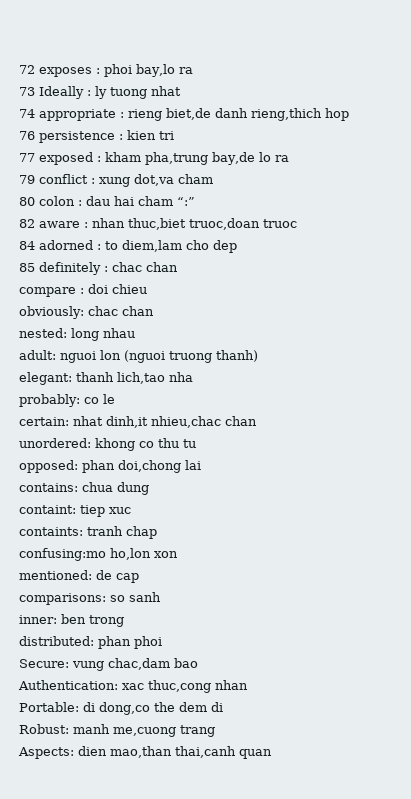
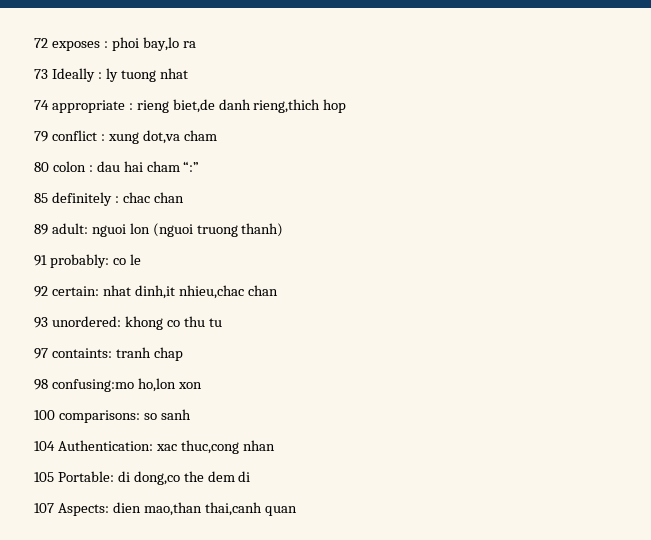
- 76 persistence : kien tri
- 77 exposed : kham pha,trung bay,de lo ra
- 82 aware : nhan thuc,biet truoc,doan truoc
- 84 adorned : to diem,lam cho dep
- compare : doi chieu
- obviously: chac chan
- nested: long nhau
- adult: nguoi lon (nguoi truong thanh)
+ 89 adult: nguoi lon (nguoi truong thanh)
- elegant: thanh lich,tao nha
- probably: co le
+ 91 probably: co le
- certain: nhat dinh,it nhieu,chac chan
+ 92 certain: nhat dinh,it nhieu,chac chan
- unordered: khong co thu tu
+ 93 unordered: khong co thu tu
- opposed: phan doi,chong lai
- contains: chua dung
- containt: tiep xuc
- containts: tranh chap
+ 97 containts: tranh chap
- confusing:mo ho,lon xon
+ 98 confusing:mo ho,lon xon
- mentioned: de cap
- comparisons: so sanh
+ 100 comparisons: so sanh
- inner: ben trong
- distributed: phan phoi
- Secure: vung chac,dam bao
- Authentication: xac thuc,cong nhan
+ 104 Authentication: xac thuc,cong nhan
- Portable: di dong,co the dem di
+ 105 Portable: di dong,co the dem di
- Robust: manh me,cuong trang
- Aspects: dien mao,than thai,canh quan
+ 107 Aspects: dien mao,than thai,canh quan

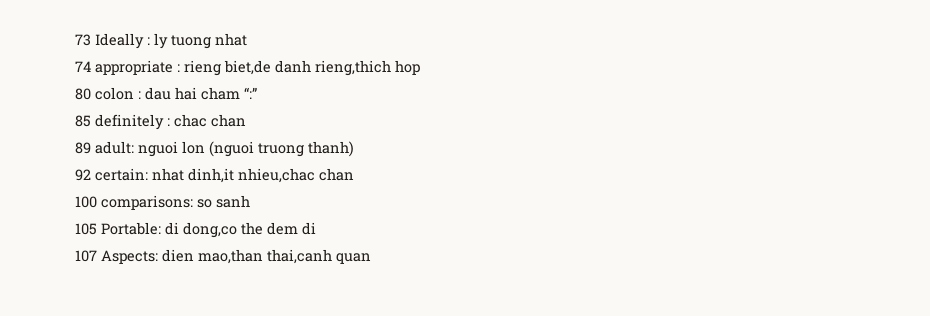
- 72 exposes : phoi bay,lo ra
- 79 conflict : xung dot,va cham
- 91 probably: co le
- 93 unordered: khong co thu tu
- 97 containts: tranh chap
- 98 confusing:mo ho,lon xon
- 104 Authentication: xac thuc,cong nhan

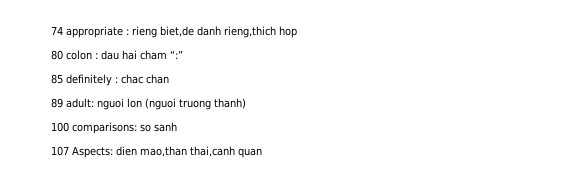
- 73 Ideally : ly tuong nhat
- 92 certain: nhat dinh,it nhieu,chac chan
  100 comparisons: so sanh
- 105 Portable: di dong,co the dem di

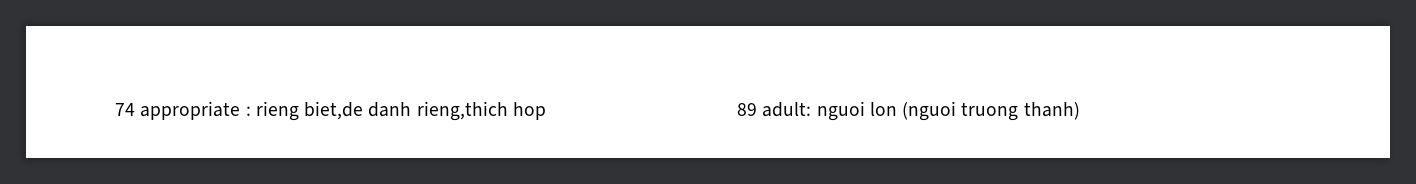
- 80 colon : dau hai cham “:”
- 85 definitely : chac chan
- 100 comparisons: so sanh
- 107 Aspects: dien mao,than thai,canh quan

